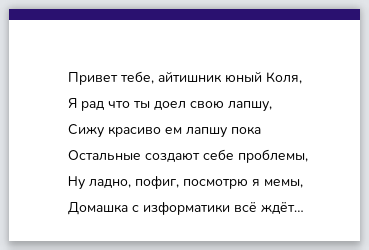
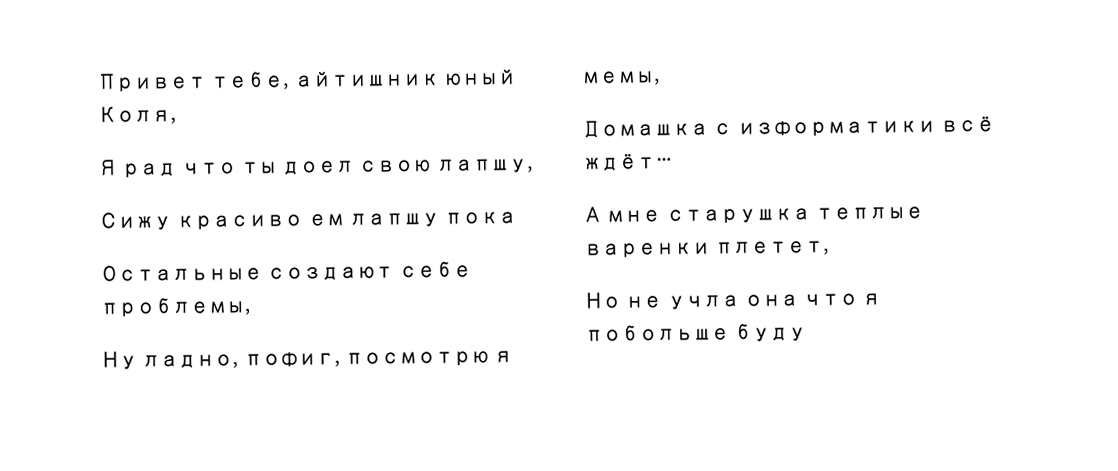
+ А мне старушка теплые варенки плетет,
+ Но не учла она что я побольше буду

